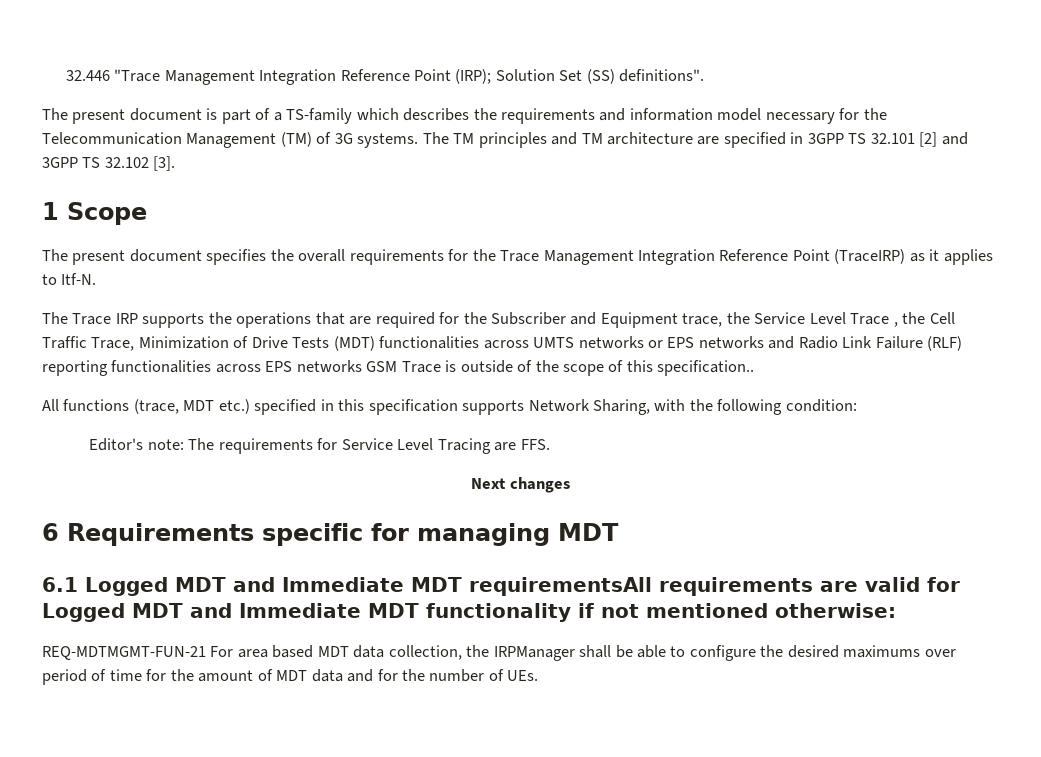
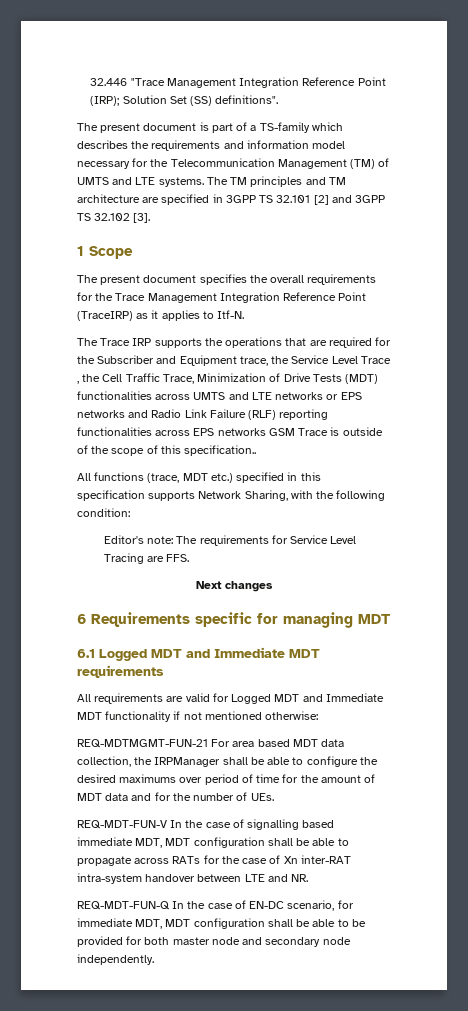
- The present document is part of a TS-family which describes the requirements and information model necessary for the Telecommunication Management (TM) of 3G systems.
+ The present document is part of a TS-family which describes the requirements and information model necessary for the Telecommunication Management (TM) of UMTS and LTE systems.
- The Trace IRP supports the operations that are required for the Subscriber and Equipment trace, the Service Level Trace , the Cell Traffic Trace, Minimization of Drive Tests (MDT) functionalities across UMTS networks or EPS networks and Radio Link Failure (RLF) reporting functionalities across EPS networks GSM Trace is outside of the scope of this specification..
+ The Trace IRP supports the operations that are required for the Subscriber and Equipment trace, the Service Level Trace , the Cell Traffic Trace, Minimization of Drive Tests (MDT) functionalities across UMTS and LTE networks or EPS networks and Radio Link Failure (RLF) reporting functionalities across EPS networks GSM Trace is outside of the scope of this specification..
- 6.1 Logged MDT and Immediate MDT requirementsAll requirements are valid for Logged MDT and Immediate MDT functionality if not mentioned otherwise:
+ 6.1 Logged MDT and Immediate MDT requirements
+ All requirements are valid for Logged MDT and Immediate MDT functionality if not mentioned otherwise:
+ REQ-MDT-FUN-V In the case of signalling based immediate MDT, MDT configuration shall be able to propagate across RATs for the case of Xn inter-RAT intra-system handover between LTE and NR.
+ REQ-MDT-FUN-Q In the case of EN-DC scenario, for immediate MDT, MDT configuration shall be able to be provided for both master node and secondary node independently.

